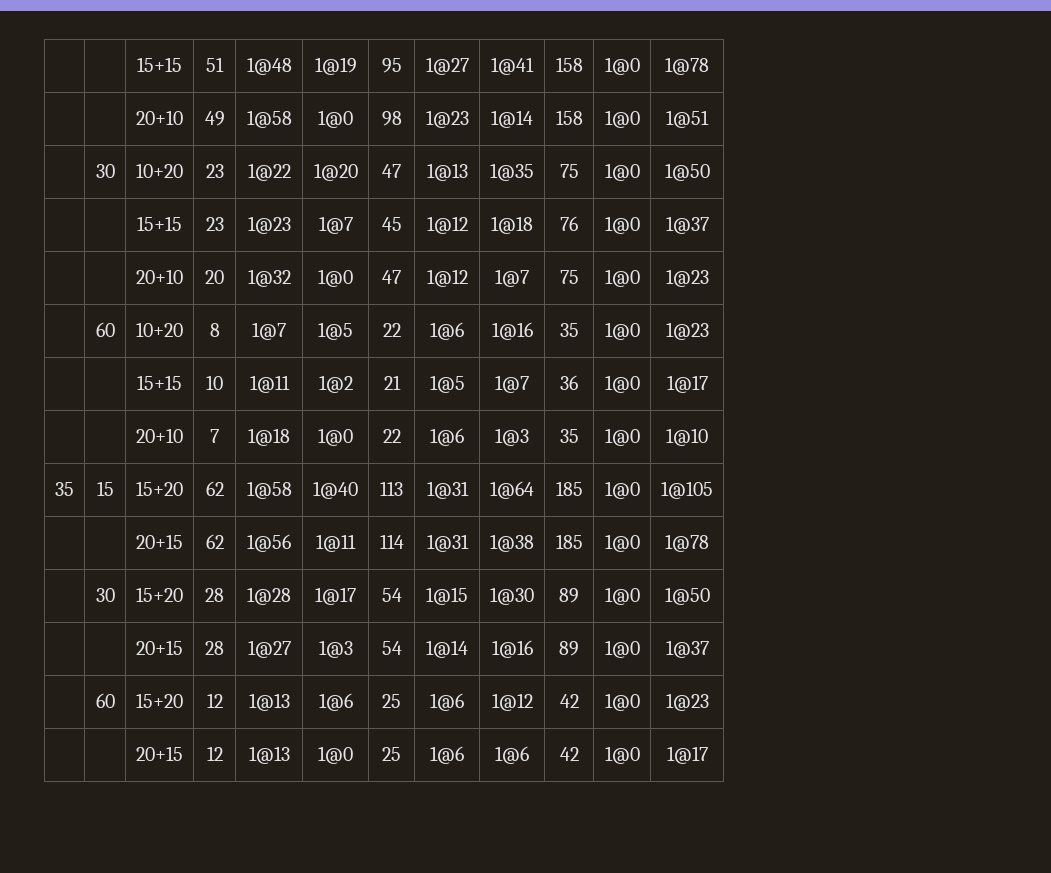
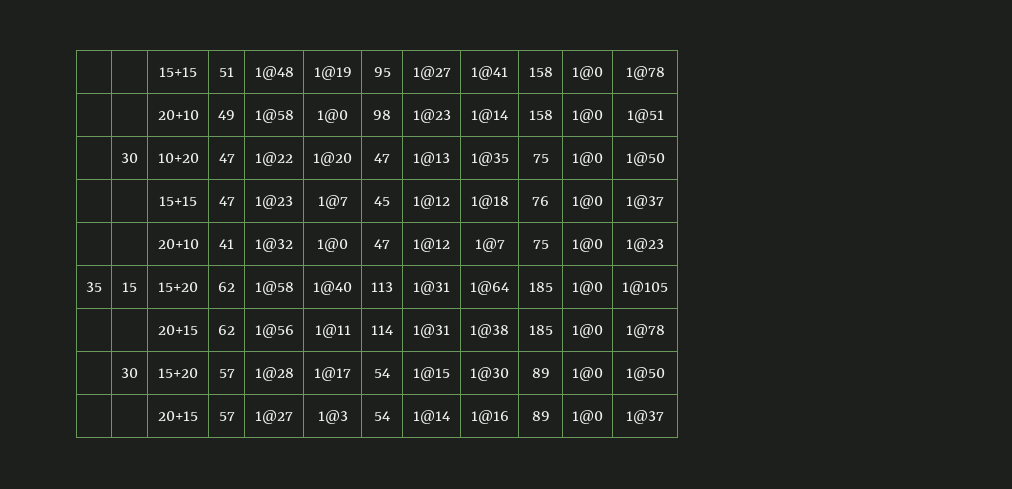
- | 30 | 10+20 | 23 | 1@22 | 1@20 | 47 | 1@13 | 1@35 | 75 | 1@0 | 1@50
+ | 30 | 10+20 | 47 | 1@22 | 1@20 | 47 | 1@13 | 1@35 | 75 | 1@0 | 1@50
- | | 15+15 | 23 | 1@23 | 1@7 | 45 | 1@12 | 1@18 | 76 | 1@0 | 1@37
+ | | 15+15 | 47 | 1@23 | 1@7 | 45 | 1@12 | 1@18 | 76 | 1@0 | 1@37
- | | 20+10 | 20 | 1@32 | 1@0 | 47 | 1@12 | 1@7 | 75 | 1@0 | 1@23
+ | | 20+10 | 41 | 1@32 | 1@0 | 47 | 1@12 | 1@7 | 75 | 1@0 | 1@23
- | 60 | 10+20 | 8 | 1@7 | 1@5 | 22 | 1@6 | 1@16 | 35 | 1@0 | 1@23
- | | 15+15 | 10 | 1@11 | 1@2 | 21 | 1@5 | 1@7 | 36 | 1@0 | 1@17
- | | 20+10 | 7 | 1@18 | 1@0 | 22 | 1@6 | 1@3 | 35 | 1@0 | 1@10
- | 30 | 15+20 | 28 | 1@28 | 1@17 | 54 | 1@15 | 1@30 | 89 | 1@0 | 1@50
+ | 30 | 15+20 | 57 | 1@28 | 1@17 | 54 | 1@15 | 1@30 | 89 | 1@0 | 1@50
- | | 20+15 | 28 | 1@27 | 1@3 | 54 | 1@14 | 1@16 | 89 | 1@0 | 1@37
+ | | 20+15 | 57 | 1@27 | 1@3 | 54 | 1@14 | 1@16 | 89 | 1@0 | 1@37
- | 60 | 15+20 | 12 | 1@13 | 1@6 | 25 | 1@6 | 1@12 | 42 | 1@0 | 1@23
- | | 20+15 | 12 | 1@13 | 1@0 | 25 | 1@6 | 1@6 | 42 | 1@0 | 1@17

